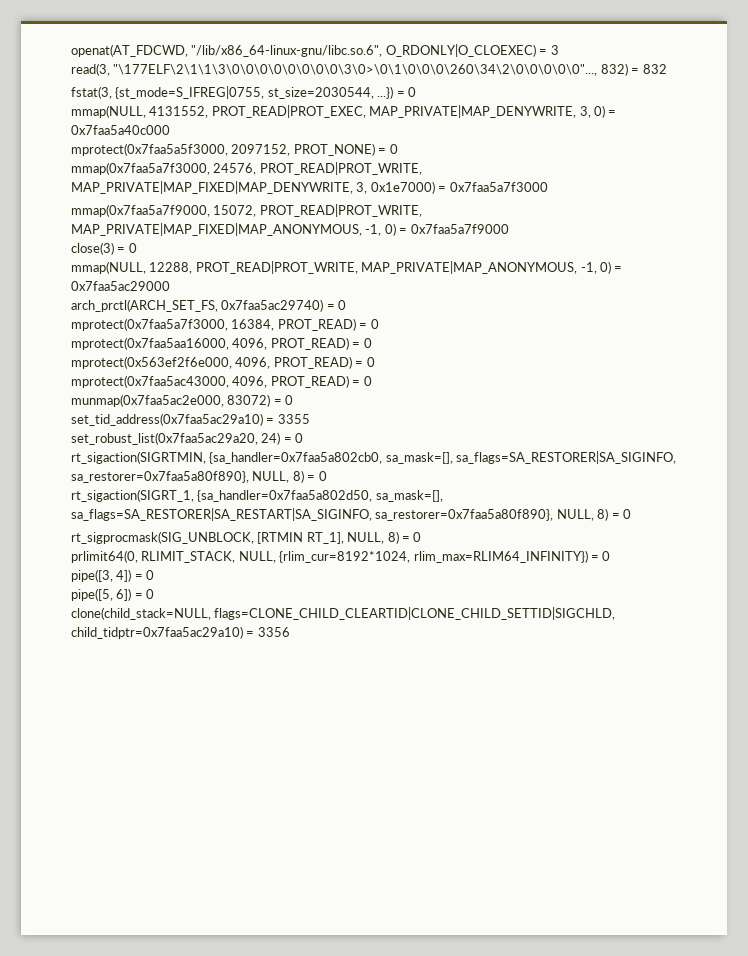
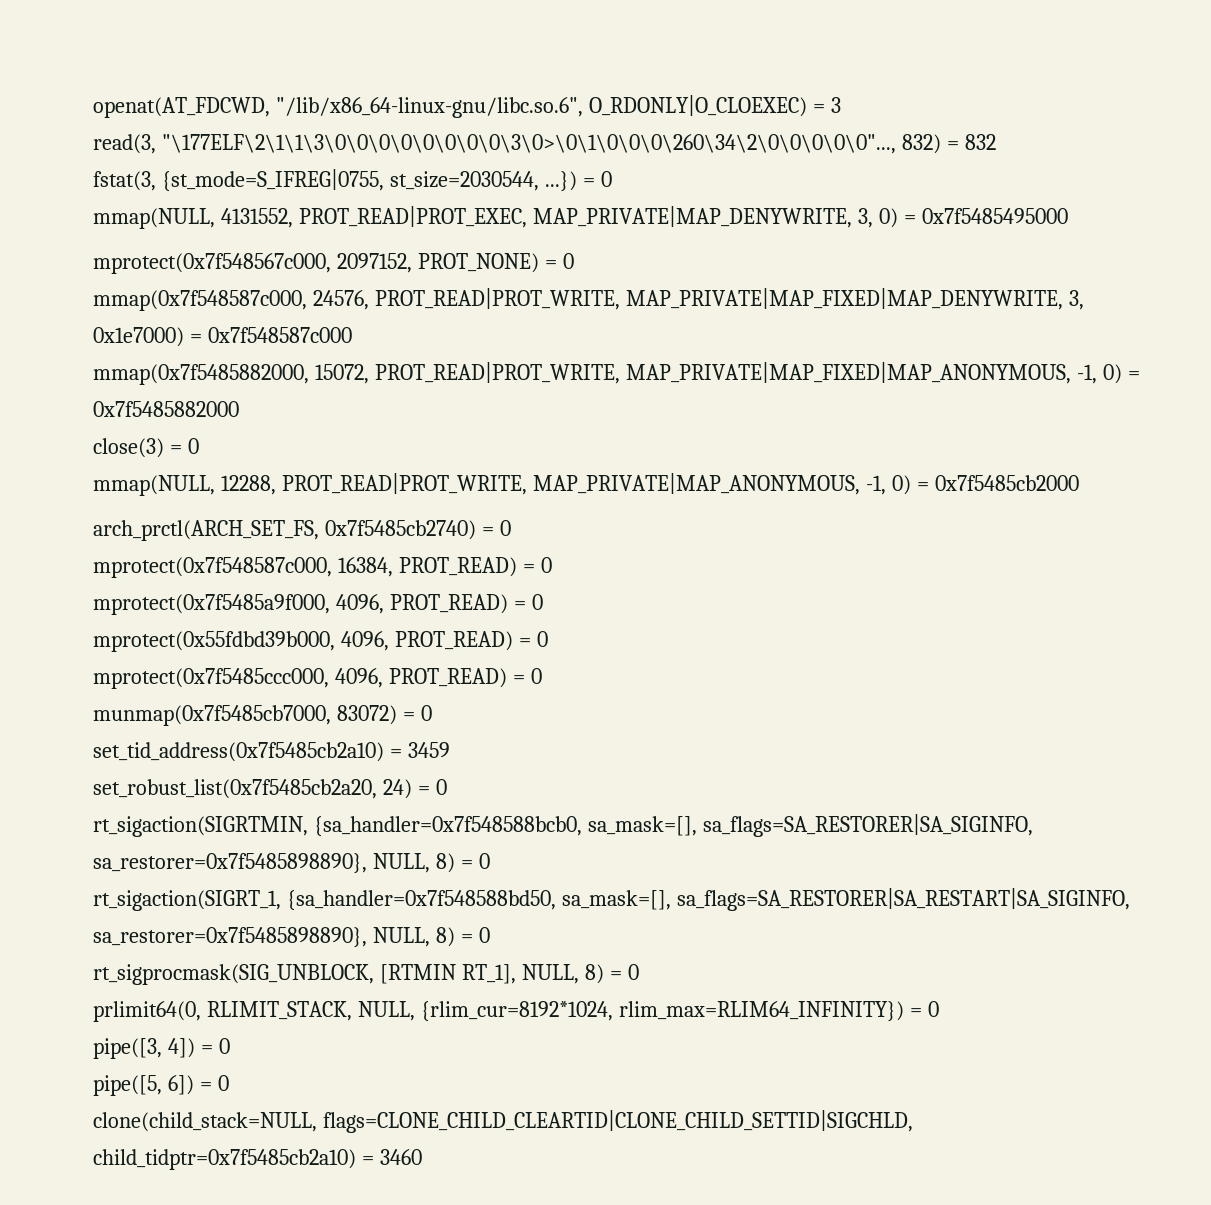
- mmap(NULL, 4131552, PROT_READ|PROT_EXEC, MAP_PRIVATE|MAP_DENYWRITE, 3, 0) = 0x7faa5a40c000
- mprotect(0x7faa5a5f3000, 2097152, PROT_NONE) = 0
+ mmap(NULL, 4131552, PROT_READ|PROT_EXEC, MAP_PRIVATE|MAP_DENYWRITE, 3, 0) = 0x7f5485495000
+ mprotect(0x7f548567c000, 2097152, PROT_NONE) = 0
- mmap(0x7faa5a7f3000, 24576, PROT_READ|PROT_WRITE, MAP_PRIVATE|MAP_FIXED|MAP_DENYWRITE, 3, 0x1e7000) = 0x7faa5a7f3000
- mmap(0x7faa5a7f9000, 15072, PROT_READ|PROT_WRITE, MAP_PRIVATE|MAP_FIXED|MAP_ANONYMOUS, -1, 0) = 0x7faa5a7f9000
+ mmap(0x7f548587c000, 24576, PROT_READ|PROT_WRITE, MAP_PRIVATE|MAP_FIXED|MAP_DENYWRITE, 3, 0x1e7000) = 0x7f548587c000
+ mmap(0x7f5485882000, 15072, PROT_READ|PROT_WRITE, MAP_PRIVATE|MAP_FIXED|MAP_ANONYMOUS, -1, 0) = 0x7f5485882000
- mmap(NULL, 12288, PROT_READ|PROT_WRITE, MAP_PRIVATE|MAP_ANONYMOUS, -1, 0) = 0x7faa5ac29000
+ mmap(NULL, 12288, PROT_READ|PROT_WRITE, MAP_PRIVATE|MAP_ANONYMOUS, -1, 0) = 0x7f5485cb2000
- arch_prctl(ARCH_SET_FS, 0x7faa5ac29740) = 0
- mprotect(0x7faa5a7f3000, 16384, PROT_READ) = 0
+ arch_prctl(ARCH_SET_FS, 0x7f5485cb2740) = 0
+ mprotect(0x7f548587c000, 16384, PROT_READ) = 0
- mprotect(0x7faa5aa16000, 4096, PROT_READ) = 0
- mprotect(0x563ef2f6e000, 4096, PROT_READ) = 0
- mprotect(0x7faa5ac43000, 4096, PROT_READ) = 0
- munmap(0x7faa5ac2e000, 83072) = 0
+ mprotect(0x7f5485a9f000, 4096, PROT_READ) = 0
+ mprotect(0x55fdbd39b000, 4096, PROT_READ) = 0
+ mprotect(0x7f5485ccc000, 4096, PROT_READ) = 0
+ munmap(0x7f5485cb7000, 83072) = 0
- set_tid_address(0x7faa5ac29a10) = 3355
- set_robust_list(0x7faa5ac29a20, 24) = 0
+ set_tid_address(0x7f5485cb2a10) = 3459
+ set_robust_list(0x7f5485cb2a20, 24) = 0
- rt_sigaction(SIGRTMIN, {sa_handler=0x7faa5a802cb0, sa_mask=[], sa_flags=SA_RESTORER|SA_SIGINFO, sa_restorer=0x7faa5a80f890}, NULL, 8) = 0
+ rt_sigaction(SIGRTMIN, {sa_handler=0x7f548588bcb0, sa_mask=[], sa_flags=SA_RESTORER|SA_SIGINFO, sa_restorer=0x7f5485898890}, NULL, 8) = 0
- rt_sigaction(SIGRT_1, {sa_handler=0x7faa5a802d50, sa_mask=[], sa_flags=SA_RESTORER|SA_RESTART|SA_SIGINFO, sa_restorer=0x7faa5a80f890}, NULL, 8) = 0
+ rt_sigaction(SIGRT_1, {sa_handler=0x7f548588bd50, sa_mask=[], sa_flags=SA_RESTORER|SA_RESTART|SA_SIGINFO, sa_restorer=0x7f5485898890}, NULL, 8) = 0
- clone(child_stack=NULL, flags=CLONE_CHILD_CLEARTID|CLONE_CHILD_SETTID|SIGCHLD, child_tidptr=0x7faa5ac29a10) = 3356
+ clone(child_stack=NULL, flags=CLONE_CHILD_CLEARTID|CLONE_CHILD_SETTID|SIGCHLD, child_tidptr=0x7f5485cb2a10) = 3460

